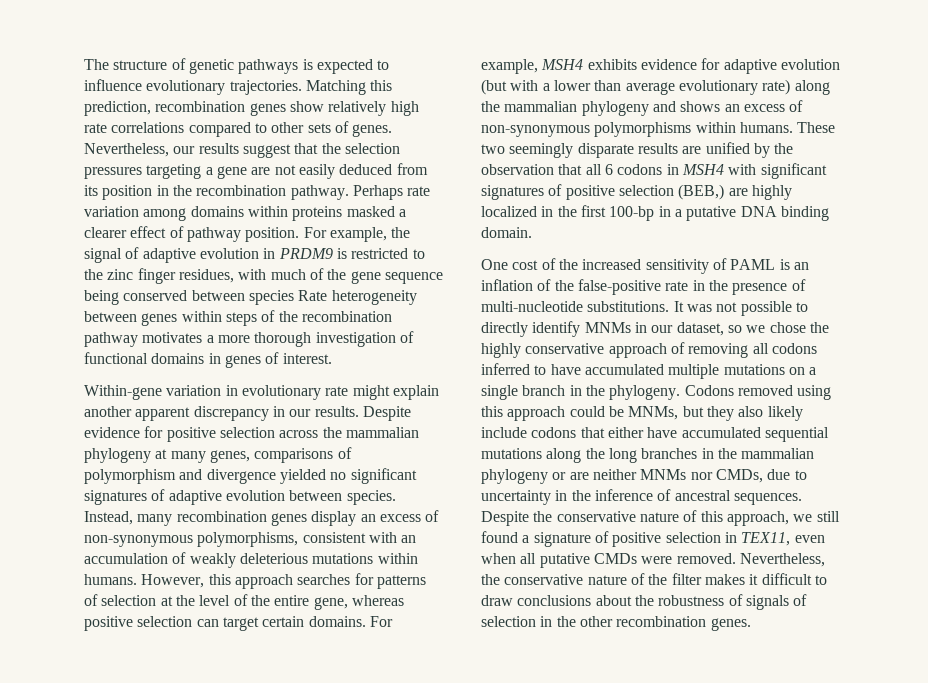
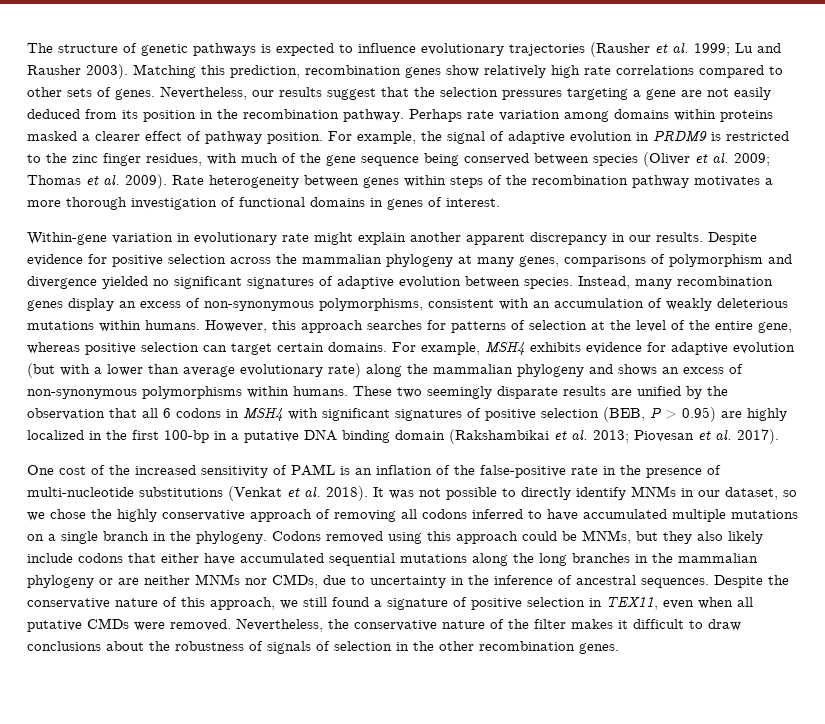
- The structure of genetic pathways is expected to influence evolutionary trajectories.
+ The structure of genetic pathways is expected to influence evolutionary trajectories (Rausher et al. 1999; Lu and Rausher 2003).
- For example, the signal of adaptive evolution in PRDM9 is restricted to the zinc finger residues, with much of the gene sequence being conserved between species Rate heterogeneity between genes within steps of the recombination pathway motivates a more thorough investigation of functional domains in genes of interest.
+ For example, the signal of adaptive evolution in PRDM9 is restricted to the zinc finger residues, with much of the gene sequence being conserved between species (Oliver et al. 2009; Thomas et al. 2009). Rate heterogeneity between genes within steps of the recombination pathway motivates a more thorough investigation of functional domains in genes of interest.
- These two seemingly disparate results are unified by the observation that all 6 codons in MSH4 with significant signatures of positive selection (BEB,) are highly localized in the first 100-bp in a putative DNA binding domain.
+ These two seemingly disparate results are unified by the observation that all 6 codons in MSH4 with significant signatures of positive selection (BEB, P > 0.95) are highly localized in the first 100-bp in a putative DNA binding domain (Rakshambikai et al. 2013; Piovesan et al. 2017).
- One cost of the increased sensitivity of PAML is an inflation of the false-positive rate in the presence of multi-nucleotide substitutions.
+ One cost of the increased sensitivity of PAML is an inflation of the false-positive rate in the presence of multi-nucleotide substitutions (Venkat et al. 2018).

